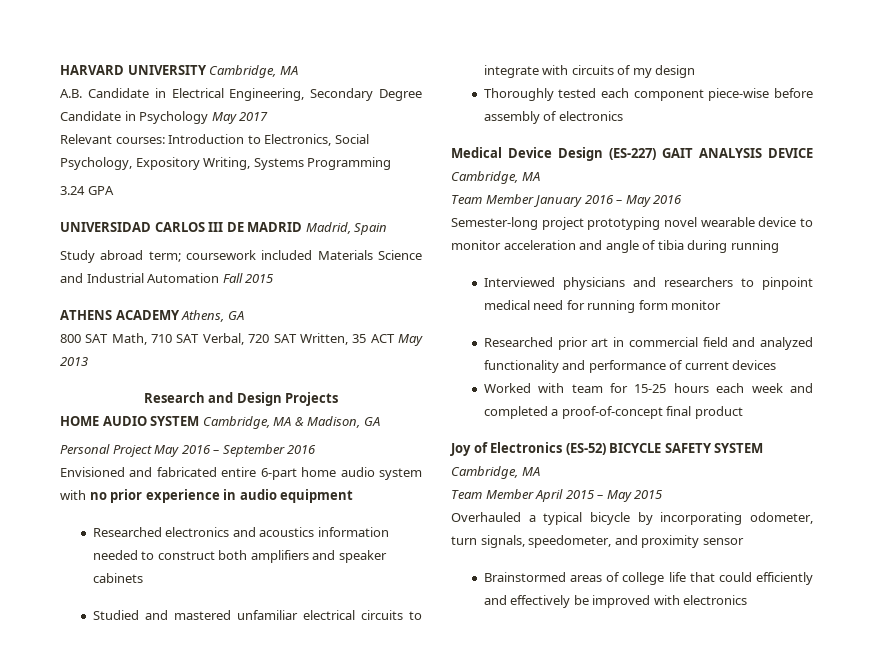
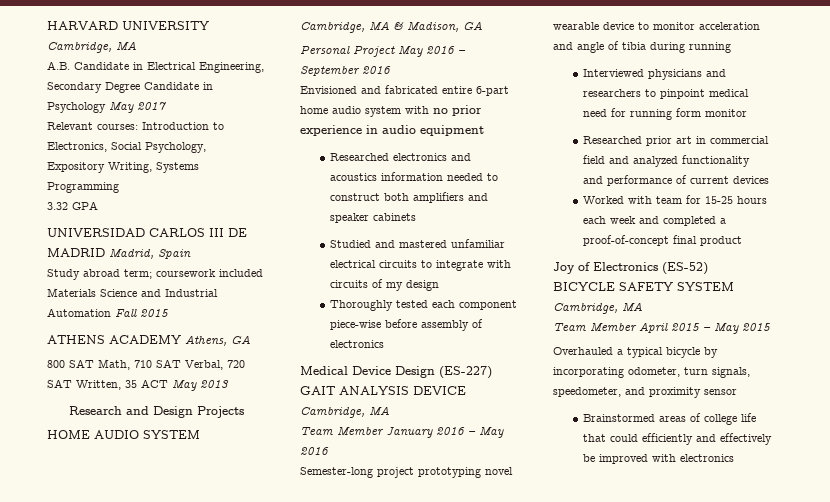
- 3.24 GPA
+ 3.32 GPA

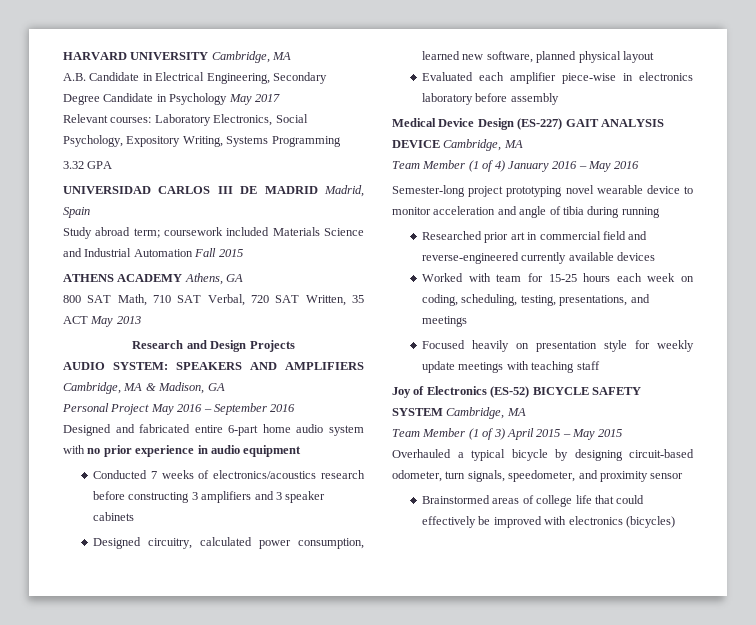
- Relevant courses: Introduction to Electronics, Social Psychology, Expository Writing, Systems Programming
+ Relevant courses: Laboratory Electronics, Social Psychology, Expository Writing, Systems Programming
- HOME AUDIO SYSTEM Cambridge, MA & Madison, GA
+ AUDIO SYSTEM: SPEAKERS AND AMPLIFIERS Cambridge, MA & Madison, GA
- Envisioned and fabricated entire 6-part home audio system with no prior experience in audio equipment
+ Designed and fabricated entire 6-part home audio system with no prior experience in audio equipment
- Researched electronics and acoustics information needed to construct both amplifiers and speaker cabinets
+ Conducted 7 weeks of electronics/acoustics research before constructing 3 amplifiers and 3 speaker cabinets
- Studied and mastered unfamiliar electrical circuits to integrate with circuits of my design
- Thoroughly tested each component piece-wise before assembly of electronics
+ Designed circuitry, calculated power consumption, learned new software, planned physical layout
+ Evaluated each amplifier piece-wise in electronics laboratory before assembly
- Team Member January 2016 – May 2016
+ Team Member (1 of 4) January 2016 – May 2016
- Interviewed physicians and researchers to pinpoint medical need for running form monitor
- Researched prior art in commercial field and analyzed functionality and performance of current devices
+ Researched prior art in commercial field and reverse-engineered currently available devices
- Worked with team for 15-25 hours each week and completed a proof-of-concept final product
+ Worked with team for 15-25 hours each week on coding, scheduling, testing, presentations, and meetings
+ Focused heavily on presentation style for weekly update meetings with teaching staff
- Team Member April 2015 – May 2015
+ Team Member (1 of 3) April 2015 – May 2015
- Overhauled a typical bicycle by incorporating odometer, turn signals, speedometer, and proximity sensor
+ Overhauled a typical bicycle by designing circuit-based odometer, turn signals, speedometer, and proximity sensor
- Brainstormed areas of college life that could efficiently and effectively be improved with electronics
+ Brainstormed areas of college life that could effectively be improved with electronics (bicycles)

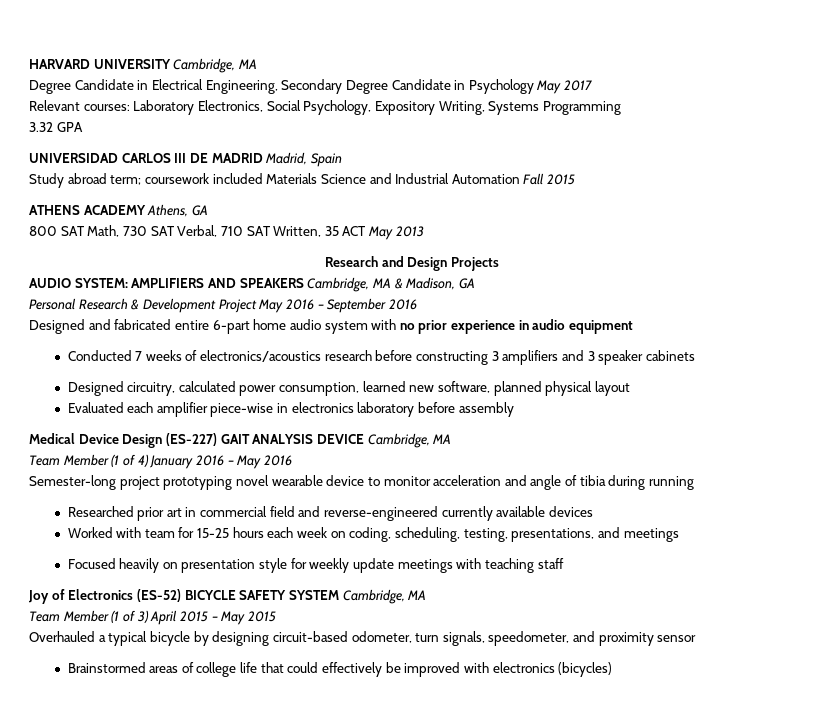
- A.B. Candidate in Electrical Engineering, Secondary Degree Candidate in Psychology May 2017
+ Degree Candidate in Electrical Engineering, Secondary Degree Candidate in Psychology May 2017
- 800 SAT Math, 710 SAT Verbal, 720 SAT Written, 35 ACT May 2013
+ 800 SAT Math, 730 SAT Verbal, 710 SAT Written, 35 ACT May 2013
- AUDIO SYSTEM: SPEAKERS AND AMPLIFIERS Cambridge, MA & Madison, GA
+ AUDIO SYSTEM: AMPLIFIERS AND SPEAKERS Cambridge, MA & Madison, GA
- Personal Project May 2016 – September 2016
+ Personal Research & Development Project May 2016 – September 2016

